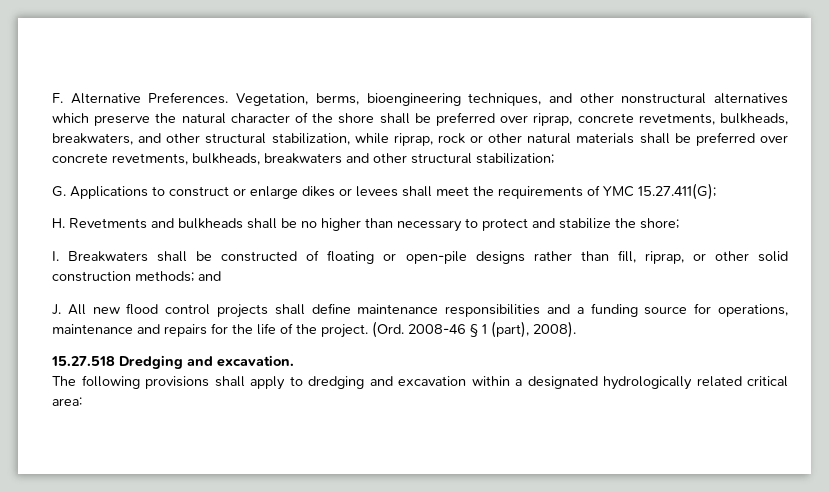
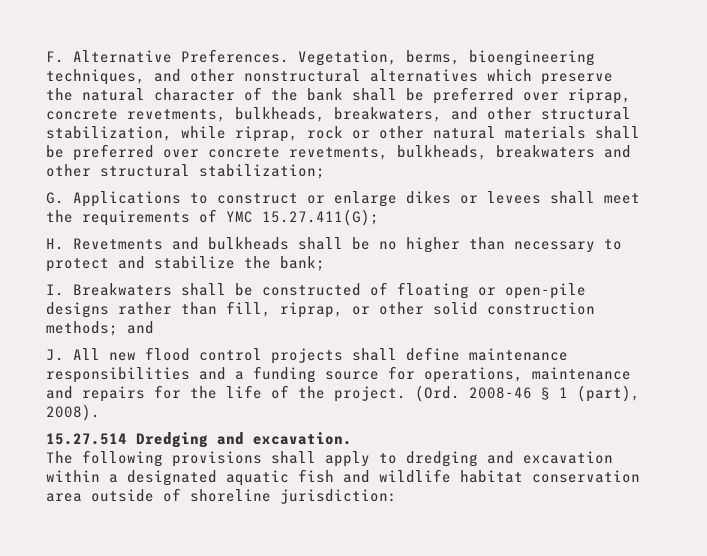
- Vegetation, berms, bioengineering techniques, and other nonstructural alternatives which preserve the natural character of the shore shall be preferred over riprap, concrete revetments, bulkheads, breakwaters, and other structural stabilization, while riprap, rock or other natural materials shall be preferred over concrete revetments, bulkheads, breakwaters and other structural stabilization;
+ Vegetation, berms, bioengineering techniques, and other nonstructural alternatives which preserve the natural character of the bank shall be preferred over riprap, concrete revetments, bulkheads, breakwaters, and other structural stabilization, while riprap, rock or other natural materials shall be preferred over concrete revetments, bulkheads, breakwaters and other structural stabilization;
- H. Revetments and bulkheads shall be no higher than necessary to protect and stabilize the shore;
+ H. Revetments and bulkheads shall be no higher than necessary to protect and stabilize the bank;
- 15.27.518 Dredging and excavation.
+ 15.27.514 Dredging and excavation.
- The following provisions shall apply to dredging and excavation within a designated hydrologically related critical area:
+ The following provisions shall apply to dredging and excavation within a designated aquatic fish and wildlife habitat conservation area outside of shoreline jurisdiction:

